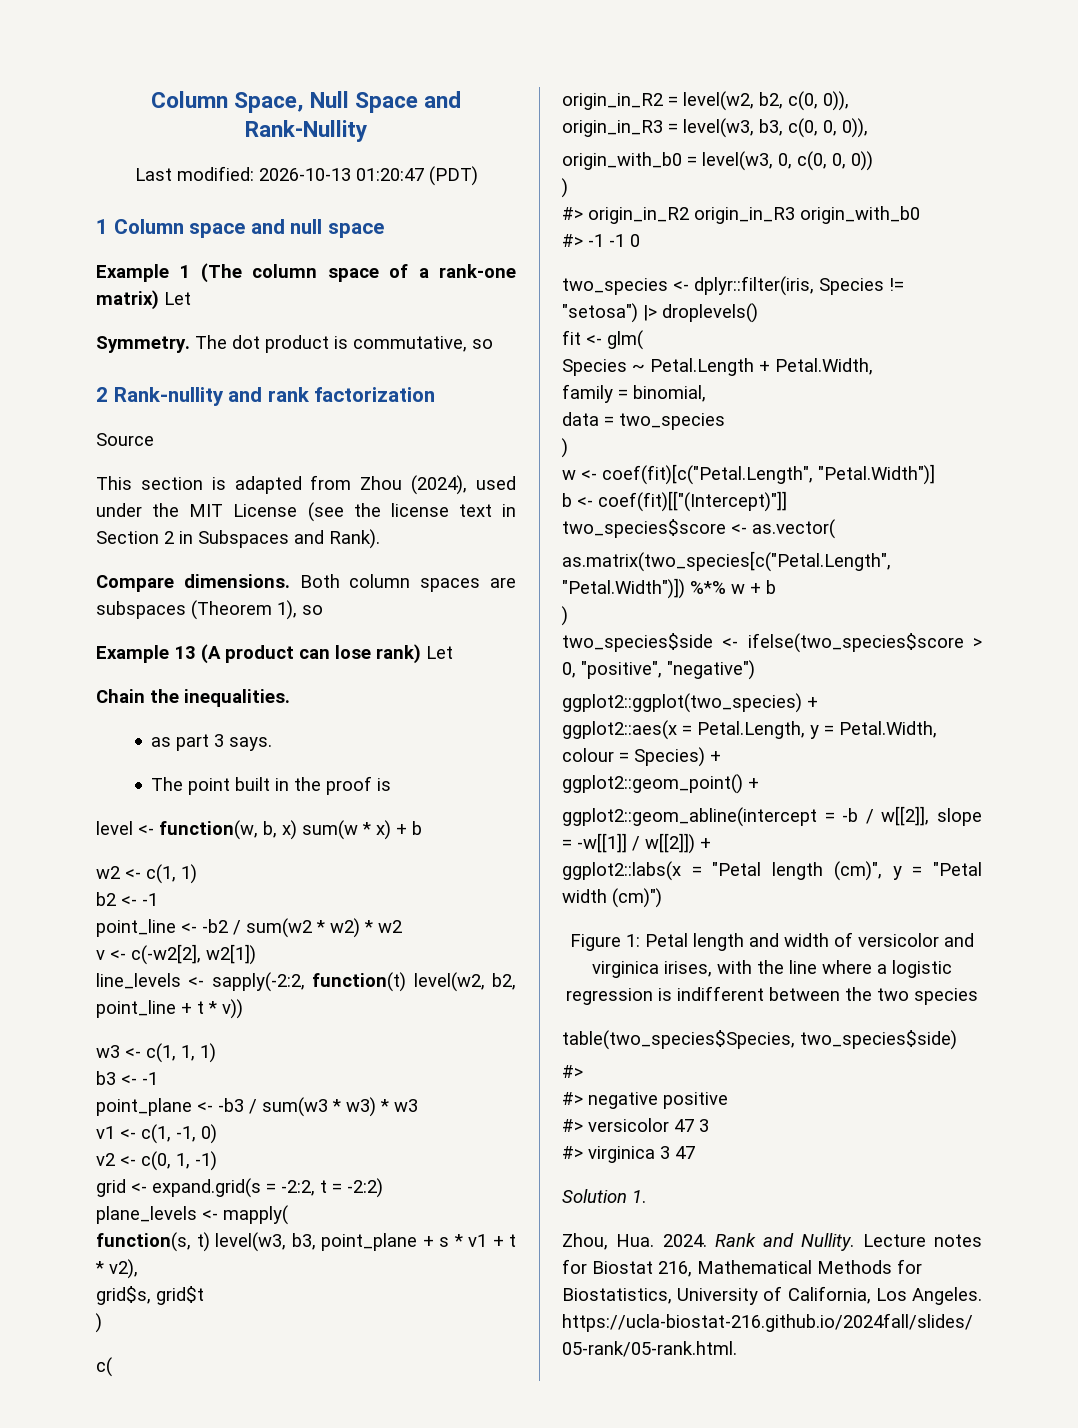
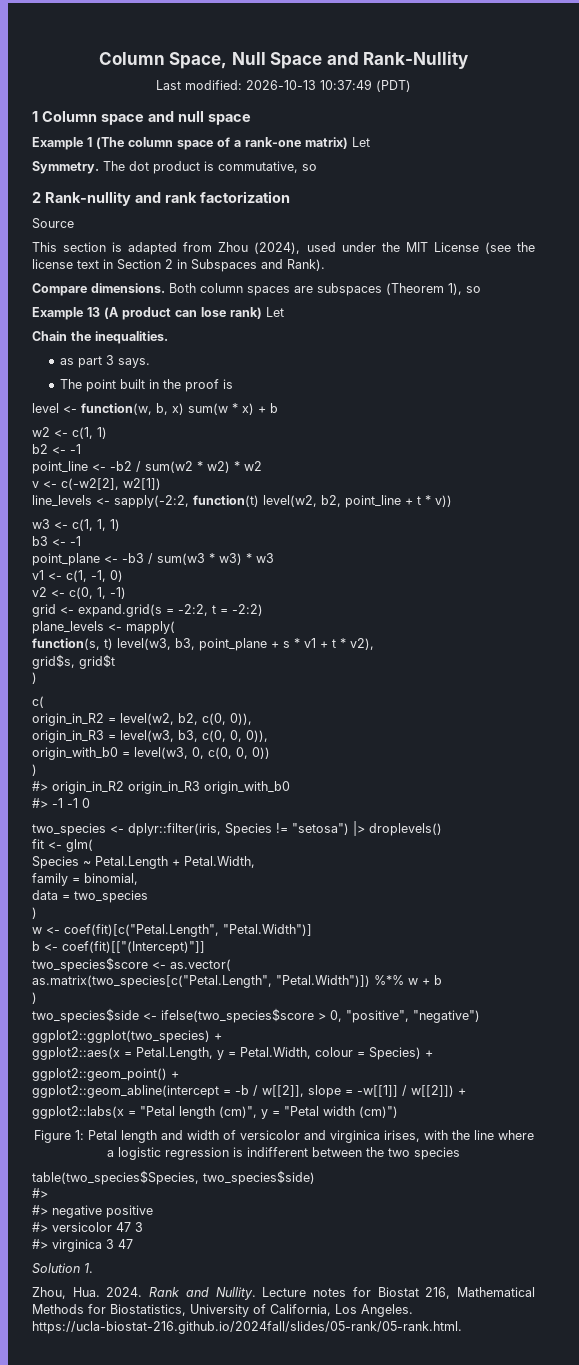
- Last modified: 2026-10-13 01:20:47 (PDT)
+ Last modified: 2026-10-13 10:37:49 (PDT)

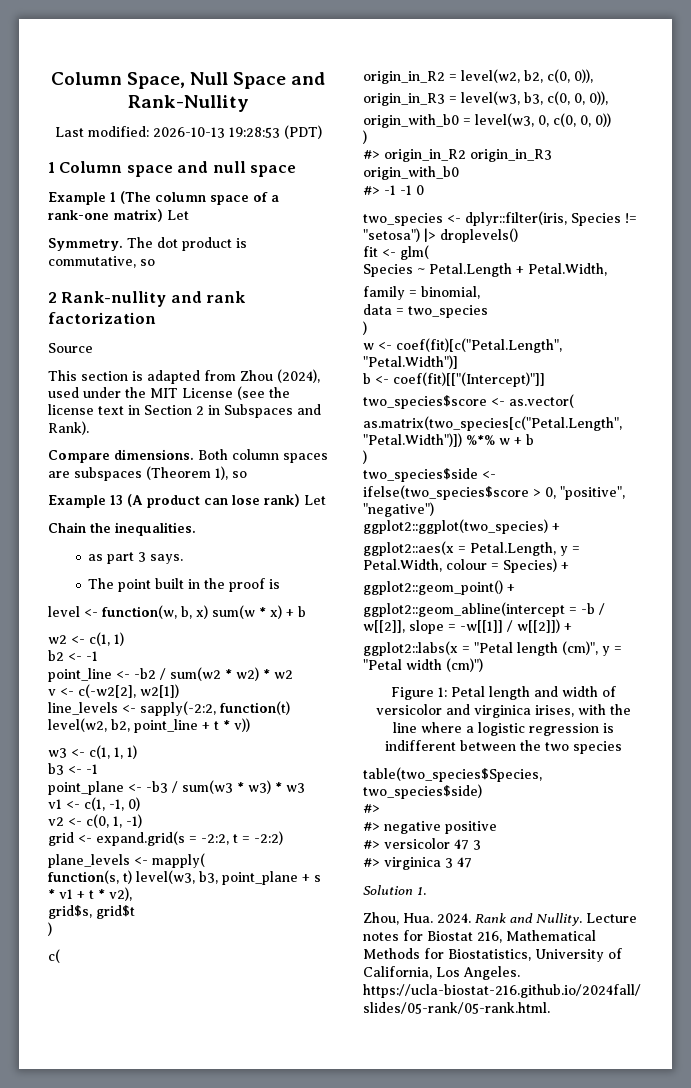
- Last modified: 2026-10-13 10:37:49 (PDT)
+ Last modified: 2026-10-13 19:28:53 (PDT)

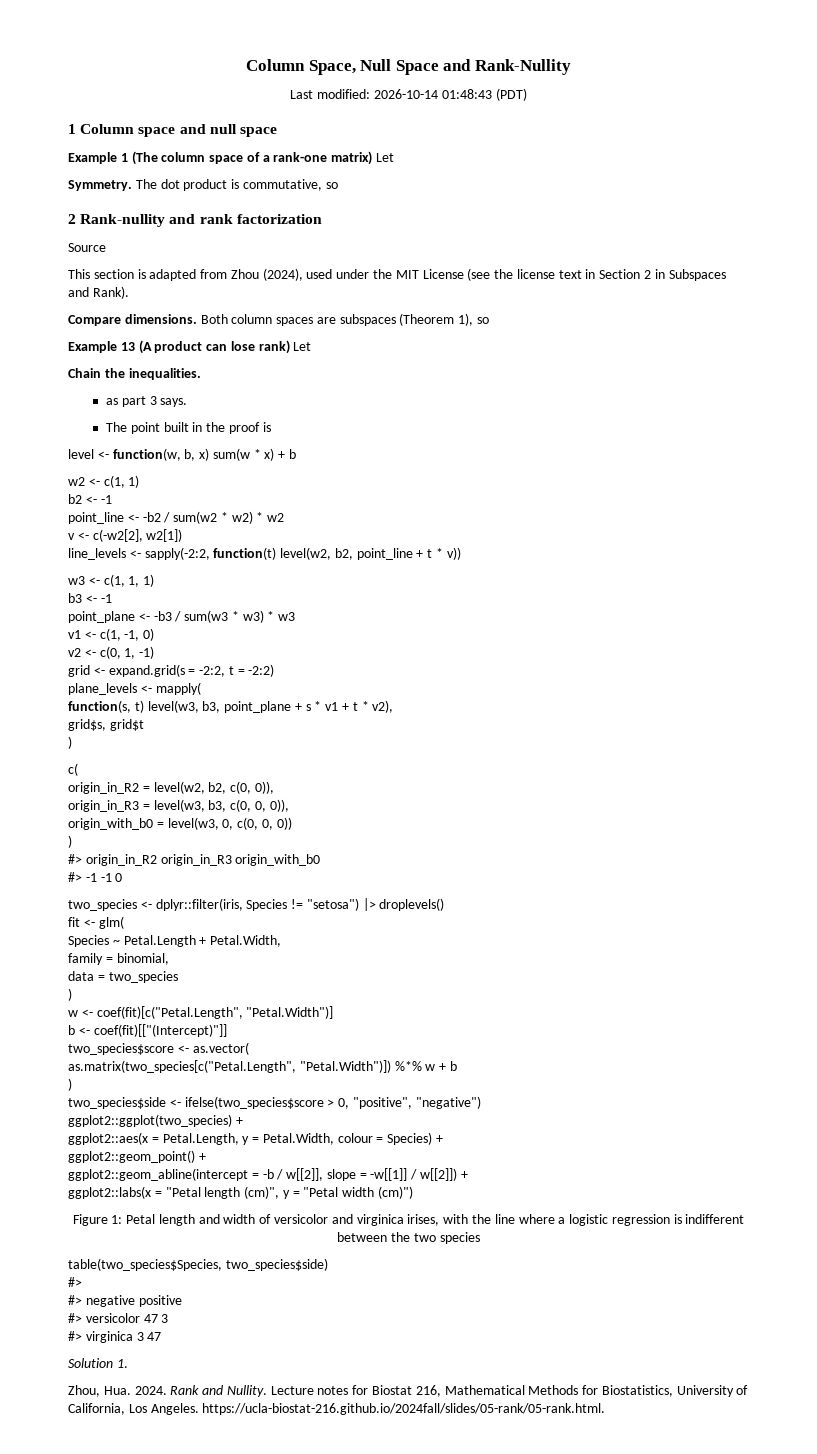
- Last modified: 2026-10-13 19:28:53 (PDT)
+ Last modified: 2026-10-14 01:48:43 (PDT)

